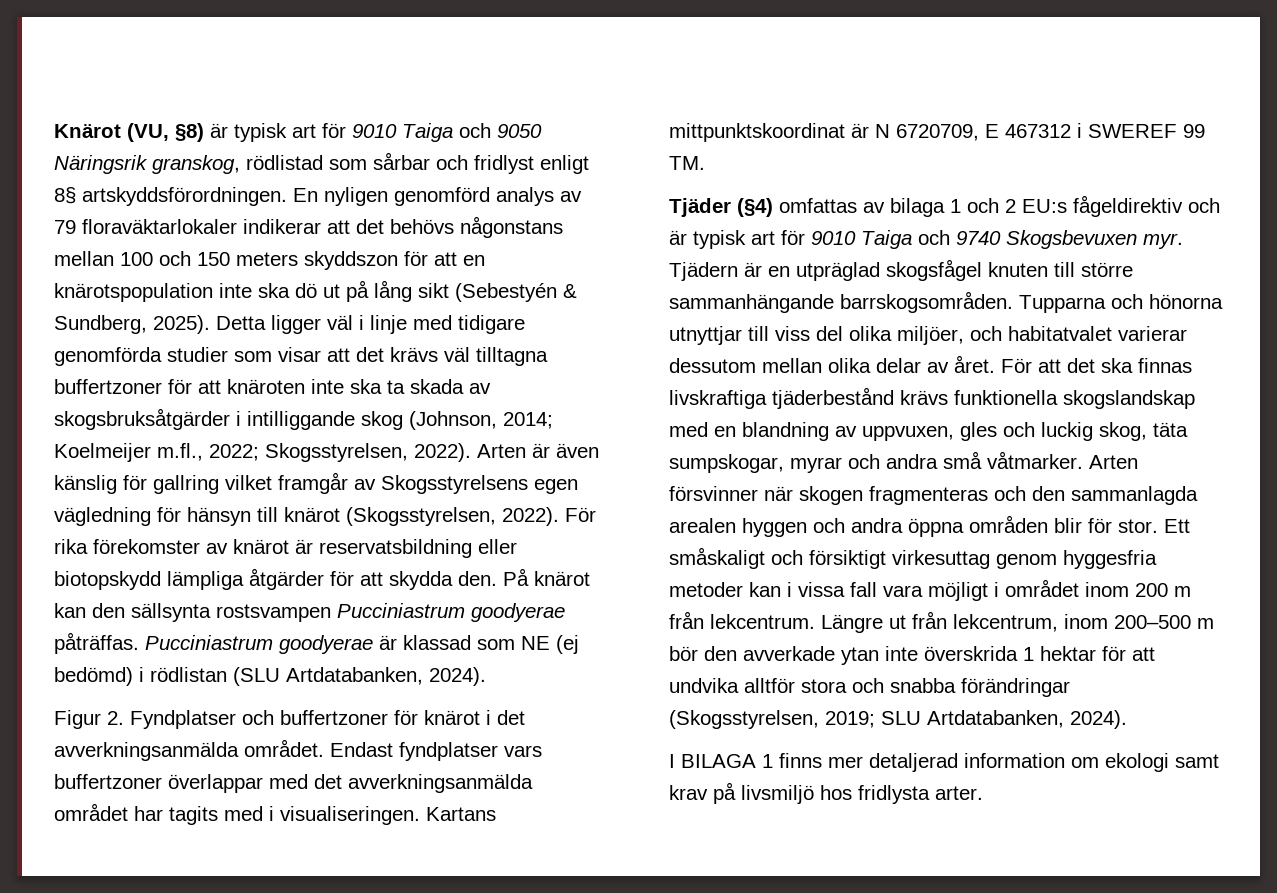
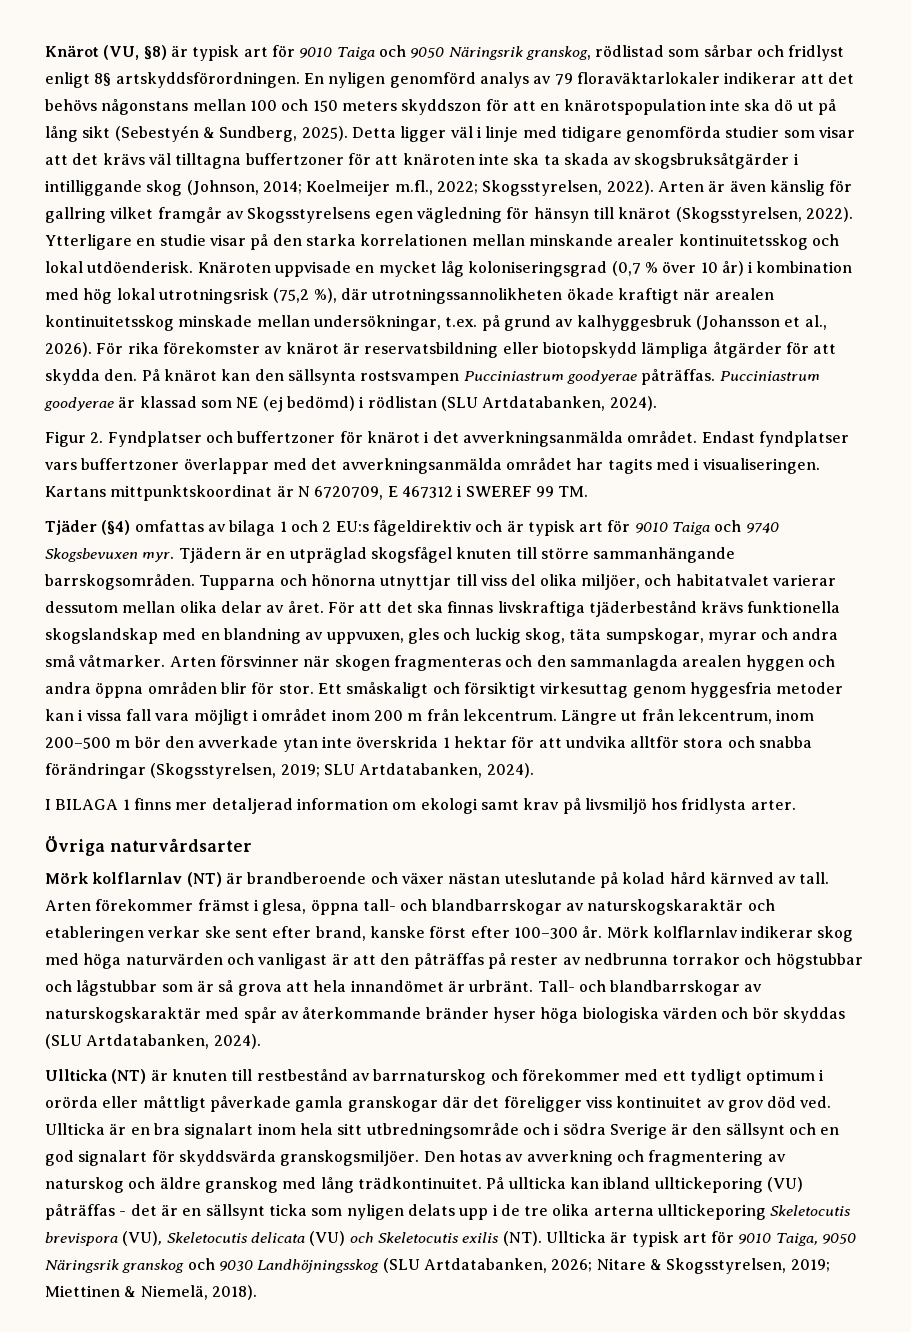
+ Ytterligare en studie visar på den starka korrelationen mellan minskande arealer kontinuitetsskog och lokal utdöenderisk. Knäroten uppvisade en mycket låg koloniseringsgrad (0,7 % över 10 år) i kombination med hög lokal utrotningsrisk (75,2 %), där utrotningssannolikheten ökade kraftigt när arealen kontinuitetsskog minskade mellan undersökningar, t.ex. på grund av kalhyggesbruk (Johansson et al., 2026).
+ Övriga naturvårdsarter
+ Mörk kolflarnlav (NT) är brandberoende och växer nästan uteslutande på kolad hård kärnved av tall. Arten förekommer främst i glesa, öppna tall- och blandbarrskogar av naturskogskaraktär och etableringen verkar ske sent efter brand, kanske först efter 100–300 år. Mörk kolflarnlav indikerar skog med höga naturvärden och vanligast är att den påträffas på rester av nedbrunna torrakor och högstubbar och lågstubbar som är så grova att hela innandömet är urbränt. Tall- och blandbarrskogar av naturskogskaraktär med spår av återkommande bränder hyser höga biologiska värden och bör skyddas (SLU Artdatabanken, 2024).
+ Ullticka (NT) är knuten till restbestånd av barrnaturskog och förekommer med ett tydligt optimum i orörda eller måttligt påverkade gamla granskogar där det föreligger viss kontinuitet av grov död ved. Ullticka är en bra signalart inom hela sitt utbredningsområde och i södra Sverige är den sällsynt och en god signalart för skyddsvärda granskogsmiljöer. Den hotas av avverkning och fragmentering av naturskog och äldre granskog med lång trädkontinuitet. På ullticka kan ibland ulltickeporing (VU) påträffas - det är en sällsynt ticka som nyligen delats upp i de tre olika arterna ulltickeporing Skeletocutis brevispora (VU), Skeletocutis delicata (VU) och Skeletocutis exilis (NT). Ullticka är typisk art för 9010 Taiga, 9050 Näringsrik granskog och 9030 Landhöjningsskog (SLU Artdatabanken, 2026; Nitare & Skogsstyrelsen, 2019; Miettinen & Niemelä, 2018).

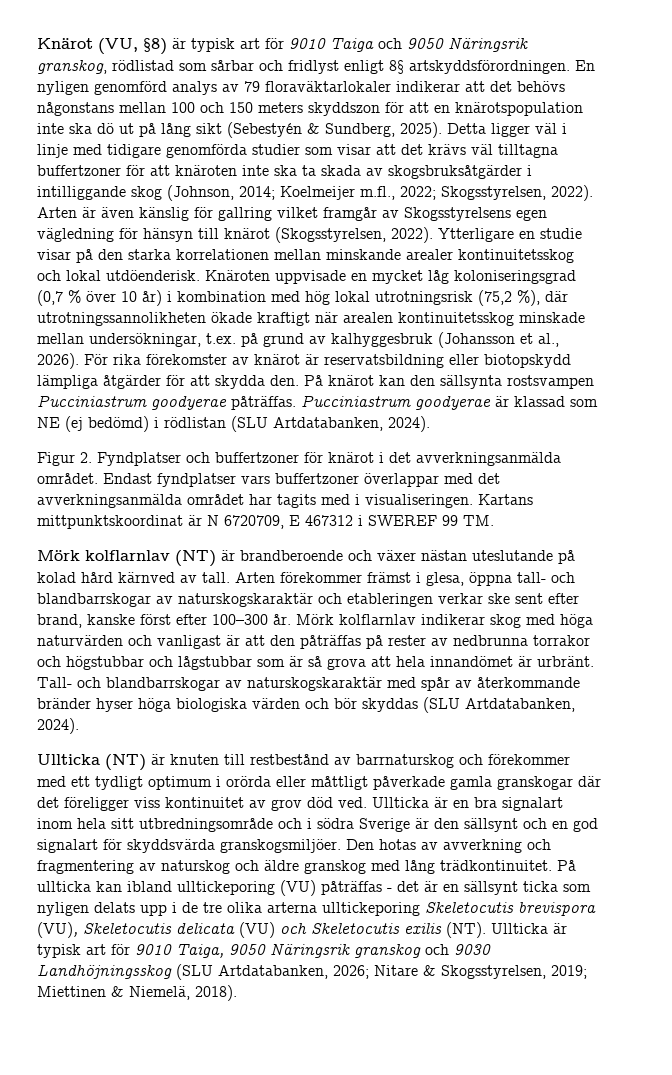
- Tjäder (§4) omfattas av bilaga 1 och 2 EU:s fågeldirektiv och är typisk art för 9010 Taiga och 9740 Skogsbevuxen myr. Tjädern är en utpräglad skogsfågel knuten till större sammanhängande barrskogsområden. Tupparna och hönorna utnyttjar till viss del olika miljöer, och habitatvalet varierar dessutom mellan olika delar av året. För att det ska finnas livskraftiga tjäderbestånd krävs funktionella skogslandskap med en blandning av uppvuxen, gles och luckig skog, täta sumpskogar, myrar och andra små våtmarker. Arten försvinner när skogen fragmenteras och den sammanlagda arealen hyggen och andra öppna områden blir för stor. Ett småskaligt och försiktigt virkesuttag genom hyggesfria metoder kan i vissa fall vara möjligt i området inom 200 m från lekcentrum. Längre ut från lekcentrum, inom 200–500 m bör den avverkade ytan inte överskrida 1 hektar för att undvika alltför stora och snabba förändringar (Skogsstyrelsen, 2019; SLU Artdatabanken, 2024).
- I BILAGA 1 finns mer detaljerad information om ekologi samt krav på livsmiljö hos fridlysta arter.
- Övriga naturvårdsarter

